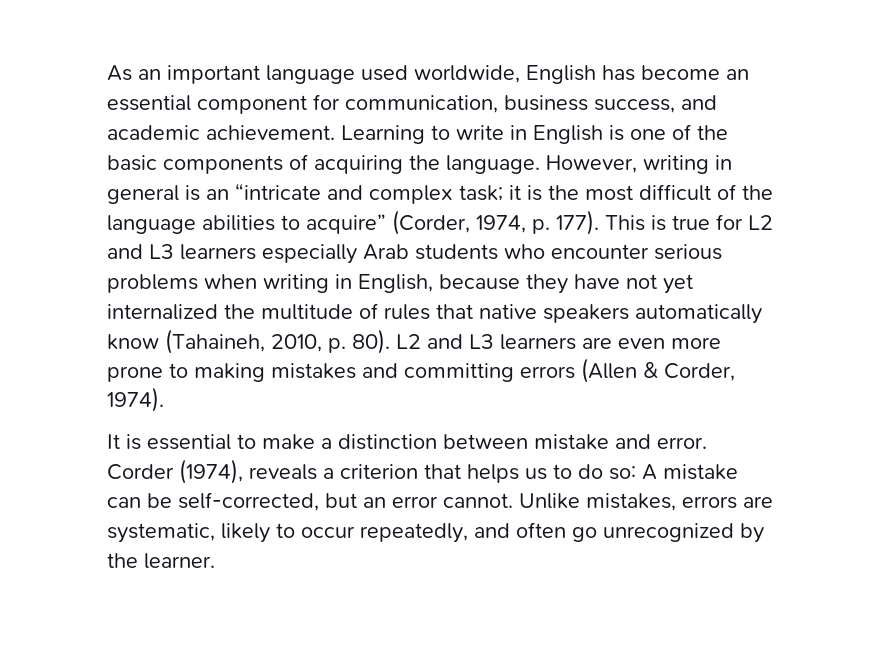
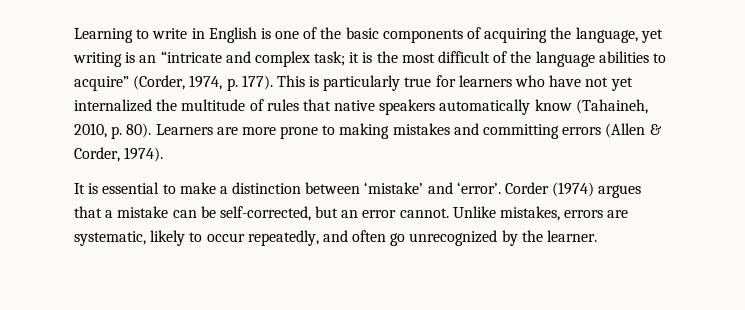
- As an important language used worldwide, English has become an essential component for communication, business success, and academic achievement. Learning to write in English is one of the basic components of acquiring the language. However, writing in general is an “intricate and complex task; it is the most difficult of the language abilities to acquire” (Corder, 1974, p. 177).
+ Learning to write in English is one of the basic components of acquiring the language, yet writing is an “intricate and complex task; it is the most difficult of the language abilities to acquire” (Corder, 1974, p. 177).
- This is true for L2 and L3 learners especially Arab students who encounter serious problems when writing in English, because they have not yet internalized the multitude of rules that native speakers automatically know (Tahaineh, 2010, p. 80).
+ This is particularly true for learners who have not yet internalized the multitude of rules that native speakers automatically know (Tahaineh, 2010, p. 80).
- L2 and L3 learners are even more prone to making mistakes and committing errors (Allen & Corder, 1974).
+ Learners are more prone to making mistakes and committing errors (Allen & Corder, 1974).
- It is essential to make a distinction between mistake and error. Corder (1974), reveals a criterion that helps us to do so: A mistake can be self-corrected, but an error cannot.
+ It is essential to make a distinction between ‘mistake’ and ‘error’. Corder (1974) argues that a mistake can be self-corrected, but an error cannot.

